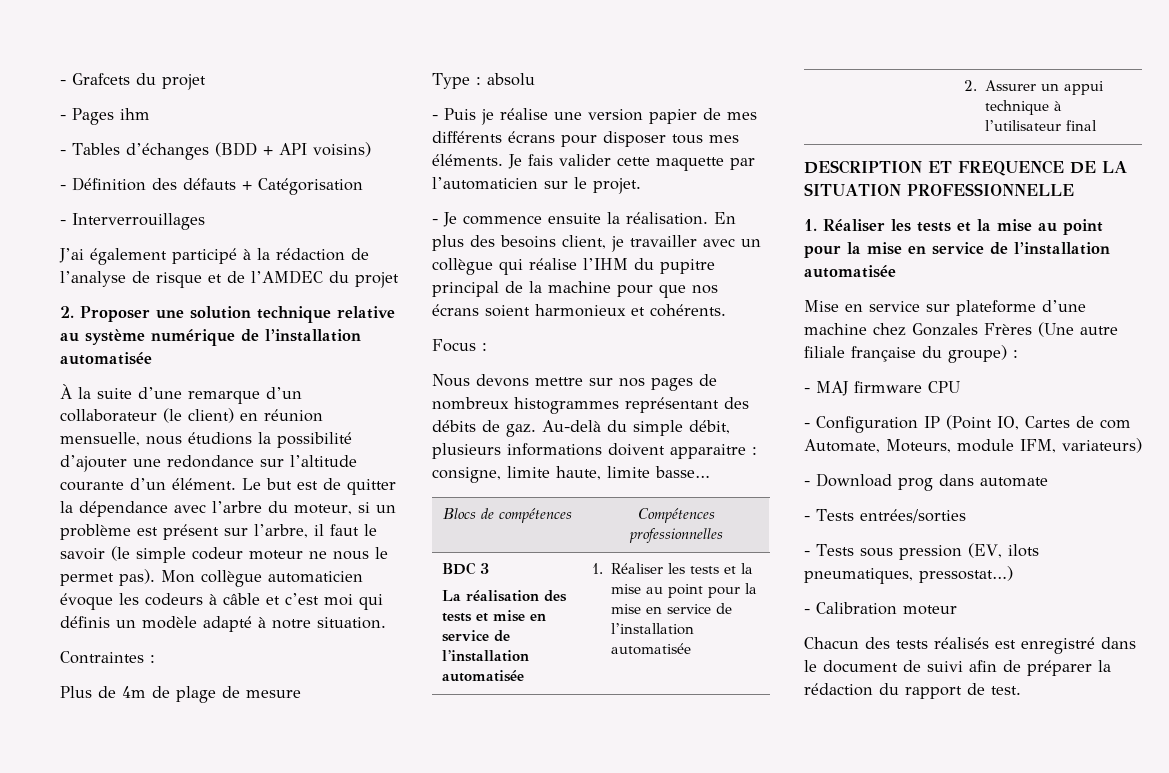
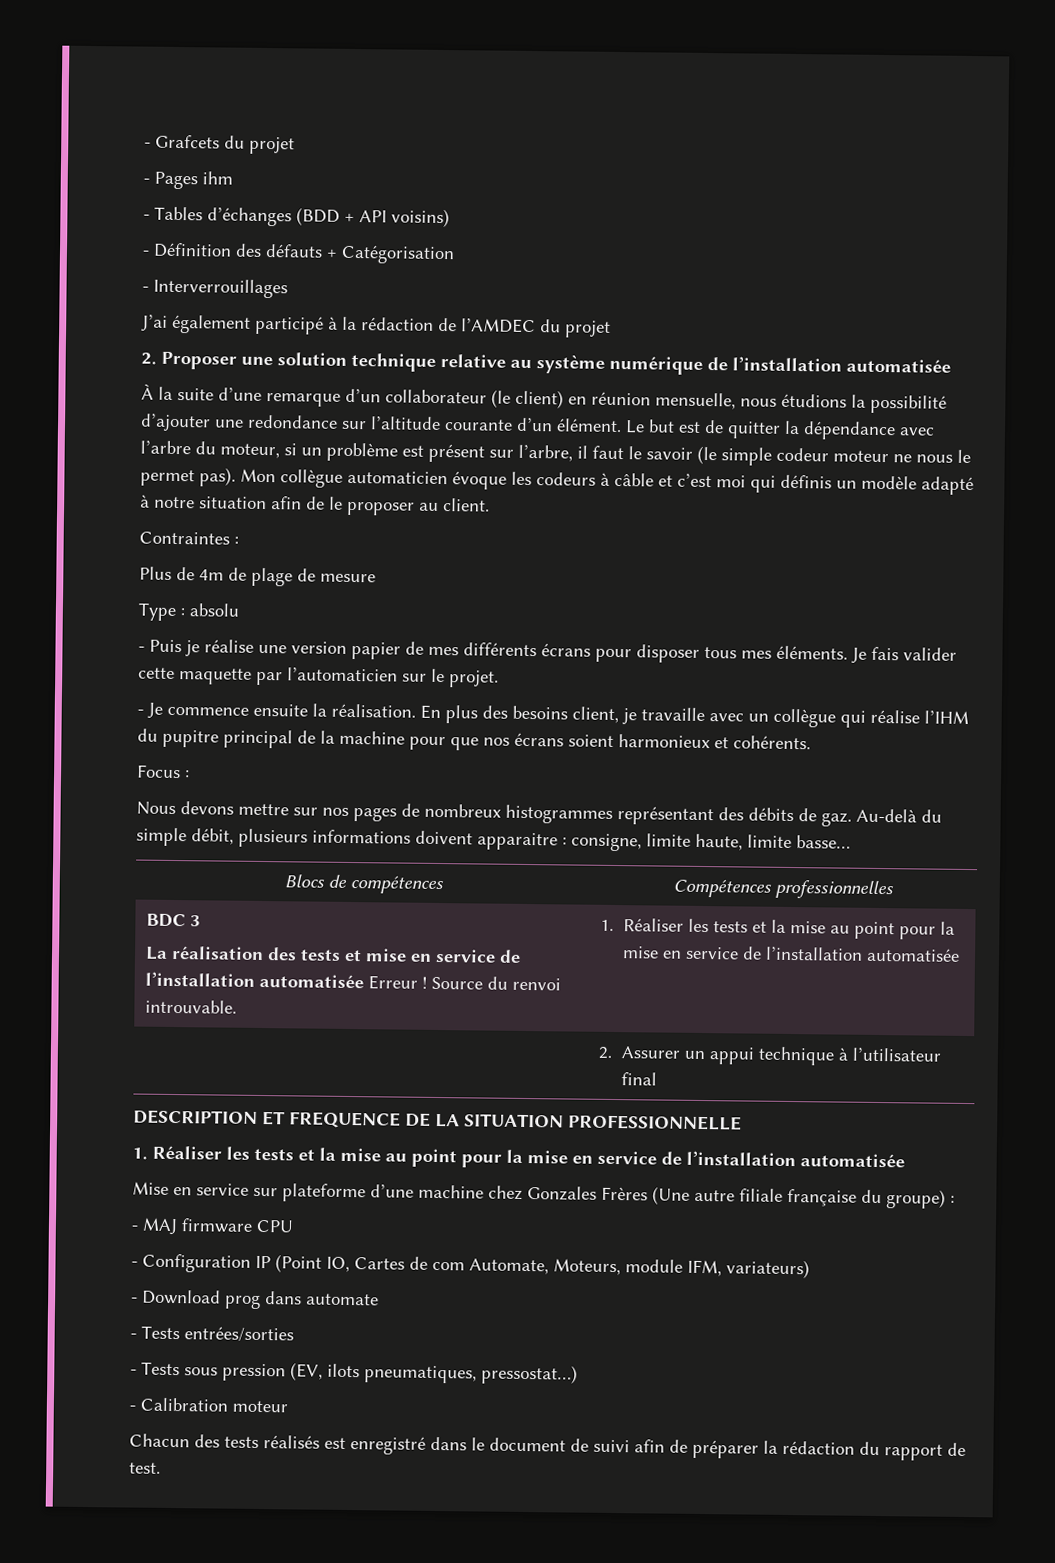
- J’ai également participé à la rédaction de l’analyse de risque et de l’AMDEC du projet
+ J’ai également participé à la rédaction de l’AMDEC du projet
- Mon collègue automaticien évoque les codeurs à câble et c’est moi qui définis un modèle adapté à notre situation.
+ Mon collègue automaticien évoque les codeurs à câble et c’est moi qui définis un modèle adapté à notre situation afin de le proposer au client.
- En plus des besoins client, je travailler avec un collègue qui réalise l’IHM du pupitre principal de la machine pour que nos écrans soient harmonieux et cohérents.
+ En plus des besoins client, je travaille avec un collègue qui réalise l’IHM du pupitre principal de la machine pour que nos écrans soient harmonieux et cohérents.
  BDC 3
- La réalisation des tests et mise en service de l’installation automatisée | 1. Réaliser les tests et la mise au point pour la mise en service de l’installation automatisée
+ La réalisation des tests et mise en service de l’installation automatisée Erreur ! Source du renvoi introuvable. | 1. Réaliser les tests et la mise au point pour la mise en service de l’installation automatisée

